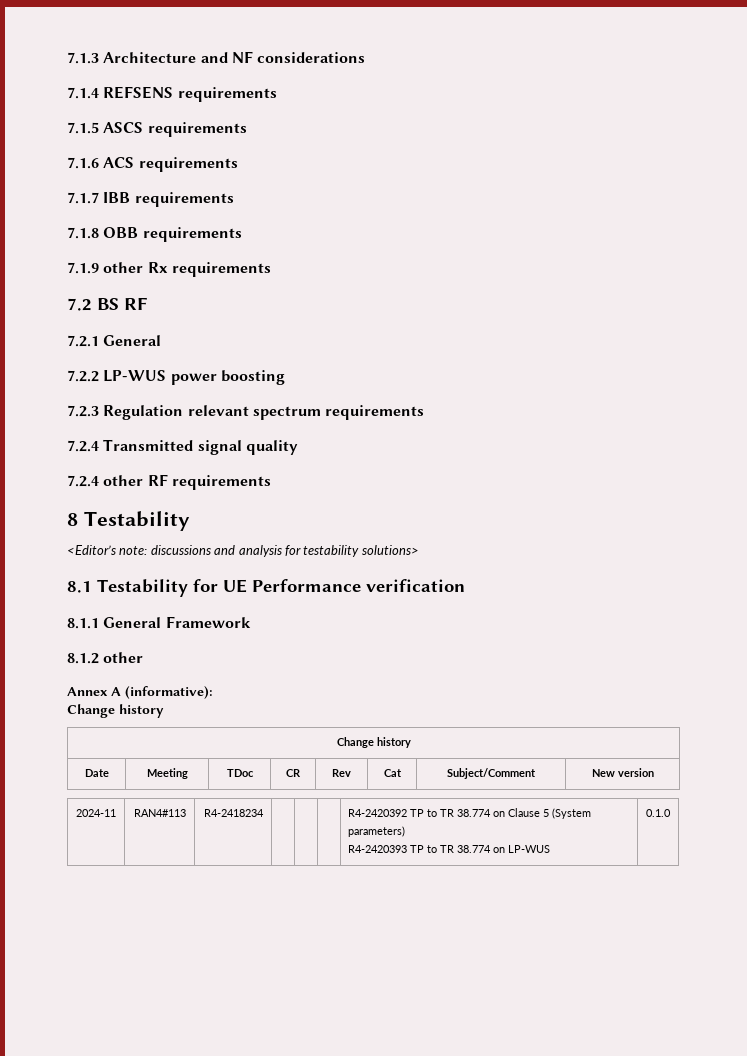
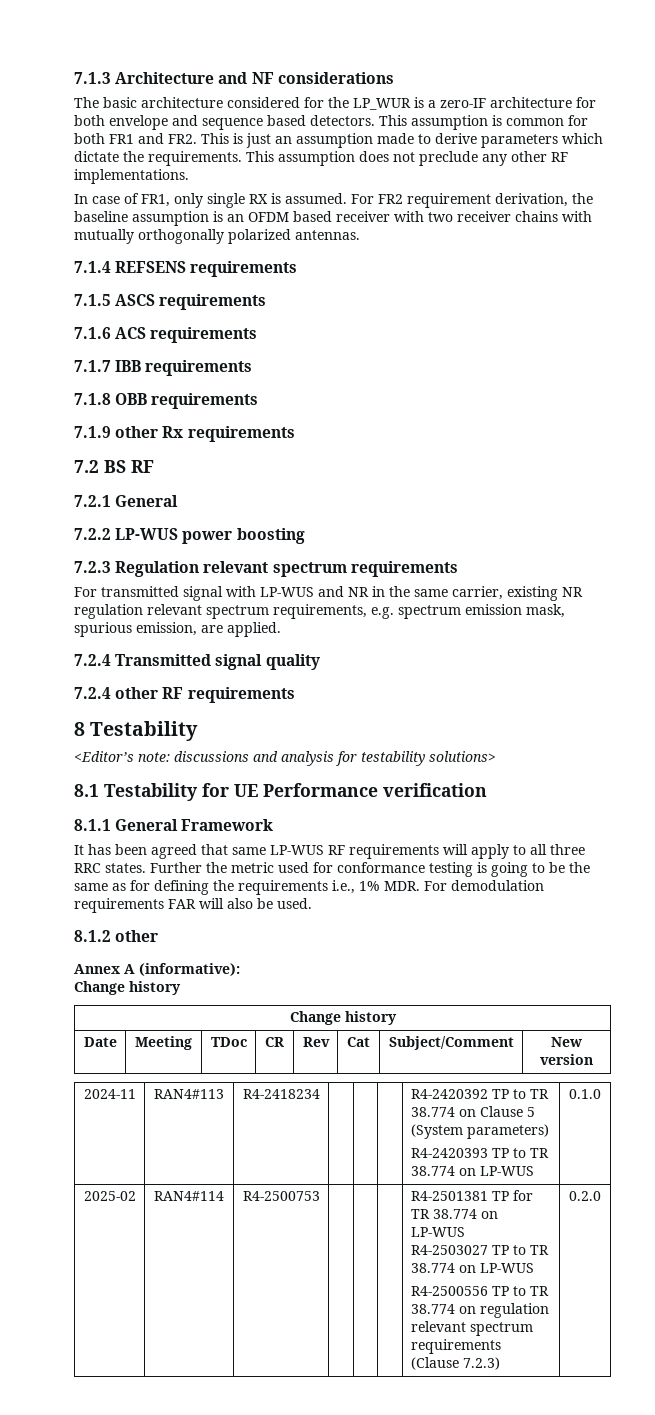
+ The basic architecture considered for the LP_WUR is a zero-IF architecture for both envelope and sequence based detectors. This assumption is common for both FR1 and FR2. This is just an assumption made to derive parameters which dictate the requirements. This assumption does not preclude any other RF implementations.
+ In case of FR1, only single RX is assumed. For FR2 requirement derivation, the baseline assumption is an OFDM based receiver with two receiver chains with mutually orthogonally polarized antennas.
+ For transmitted signal with LP-WUS and NR in the same carrier, existing NR regulation relevant spectrum requirements, e.g. spectrum emission mask, spurious emission, are applied.
+ It has been agreed that same LP-WUS RF requirements will apply to all three RRC states. Further the metric used for conformance testing is going to be the same as for defining the requirements i.e., 1% MDR. For demodulation requirements FAR will also be used.
+ 2025-02 | RAN4#114 | R4-2500753 | | | | R4-2501381 TP for TR 38.774 on LP-WUS
+ R4-2503027 TP to TR 38.774 on LP-WUS
+ R4-2500556 TP to TR 38.774 on regulation relevant spectrum requirements (Clause 7.2.3) | 0.2.0

